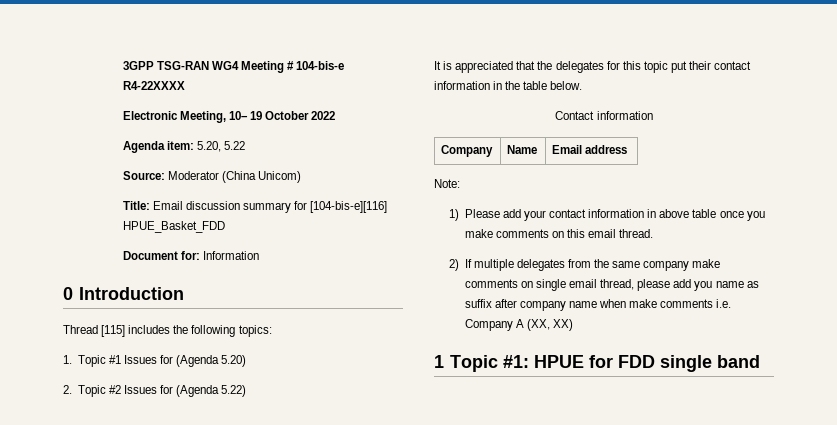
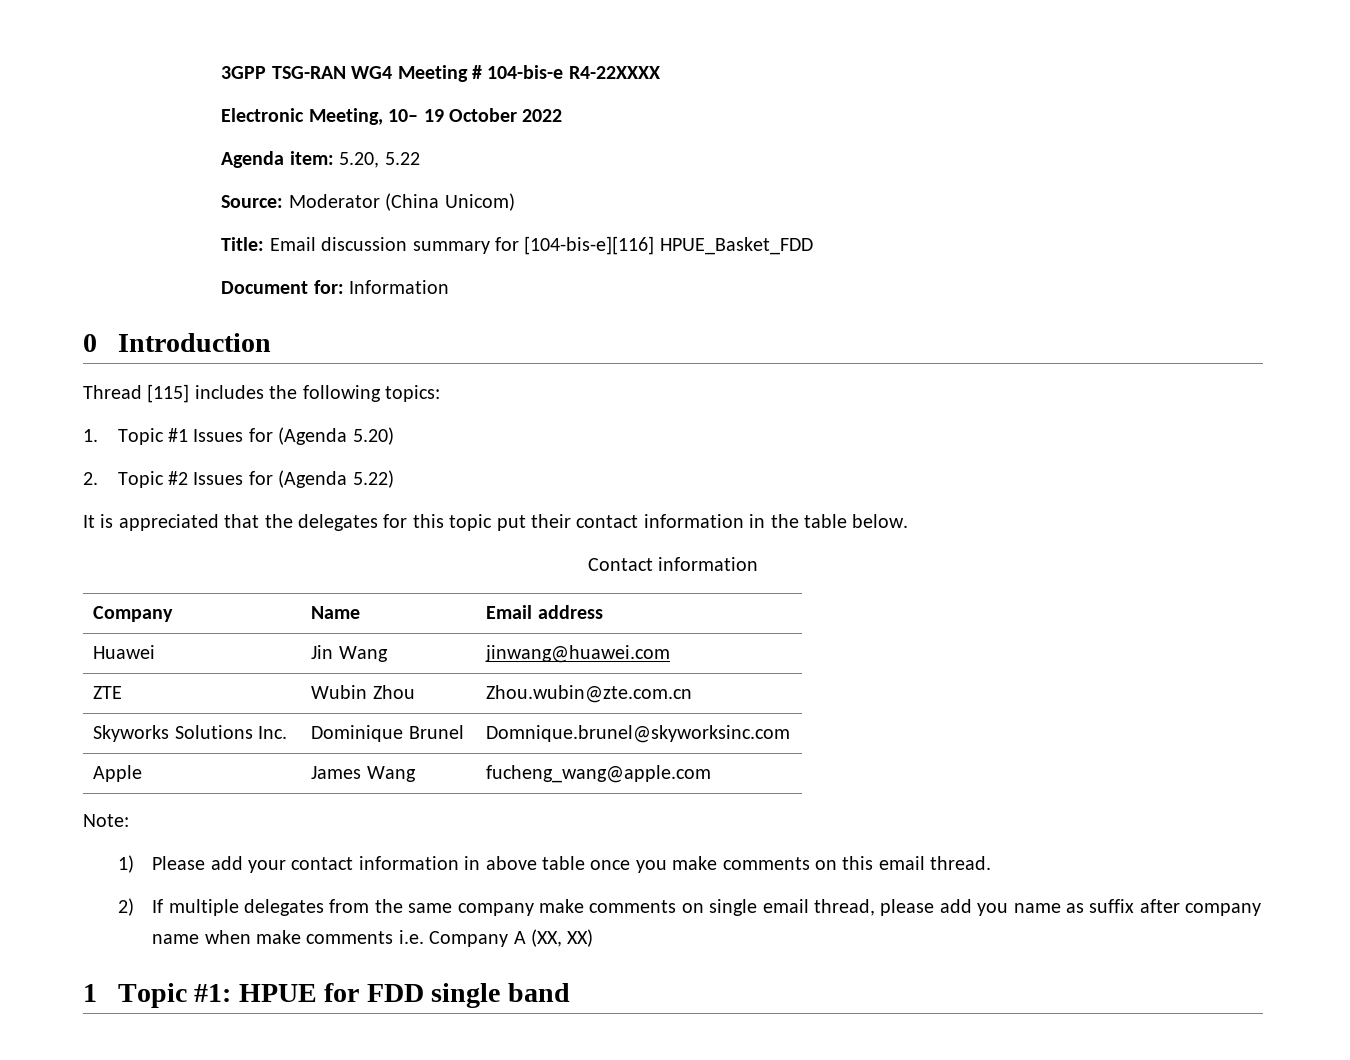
+ Huawei | Jin Wang | jinwang@huawei.com
+ ZTE | Wubin Zhou | Zhou.wubin@zte.com.cn
+ Skyworks Solutions Inc. | Dominique Brunel | Domnique.brunel@skyworksinc.com
+ Apple | James Wang | fucheng_wang@apple.com

